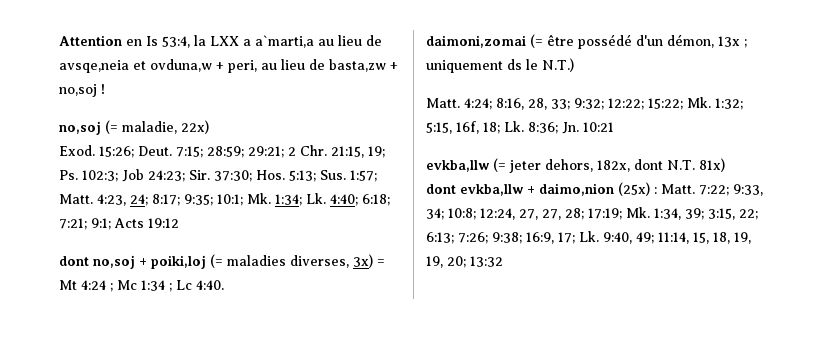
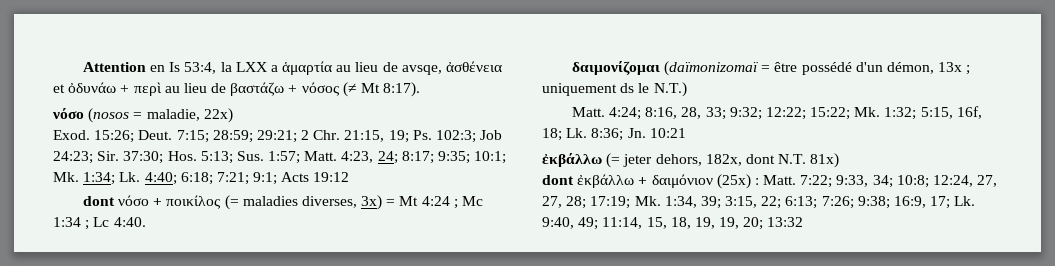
- Attention en Is 53:4, la LXX a a`marti,a au lieu de avsqe,neia et ovduna,w + peri, au lieu de basta,zw + no,soj !
- no,soj (= maladie, 22x)
+ Attention en Is 53:4, la LXX a ἁμαρτία au lieu de avsqe, ἀσθένεια et ὀδυνάω + περὶ au lieu de βαστάζω + νόσος (≠ Mt 8:17).
+ νόσο (nosos = maladie, 22x)
- dont no,soj + poiki,loj (= maladies diverses, 3x) = Mt 4:24 ; Mc 1:34 ; Lc 4:40.
+ dont νόσο + ποικίλος (= maladies diverses, 3x) = Mt 4:24 ; Mc 1:34 ; Lc 4:40.
- daimoni,zomai (= être possédé d'un démon, 13x ; uniquement ds le N.T.)
+ δαιμονίζομαι (daïmonizomaï = être possédé d'un démon, 13x ; uniquement ds le N.T.)
- evkba,llw (= jeter dehors, 182x, dont N.T. 81x)
+ ἐκβάλλω (= jeter dehors, 182x, dont N.T. 81x)
- dont evkba,llw + daimo,nion (25x) : Matt.
+ dont ἐκβάλλω + δαιμόνιον (25x) : Matt.

